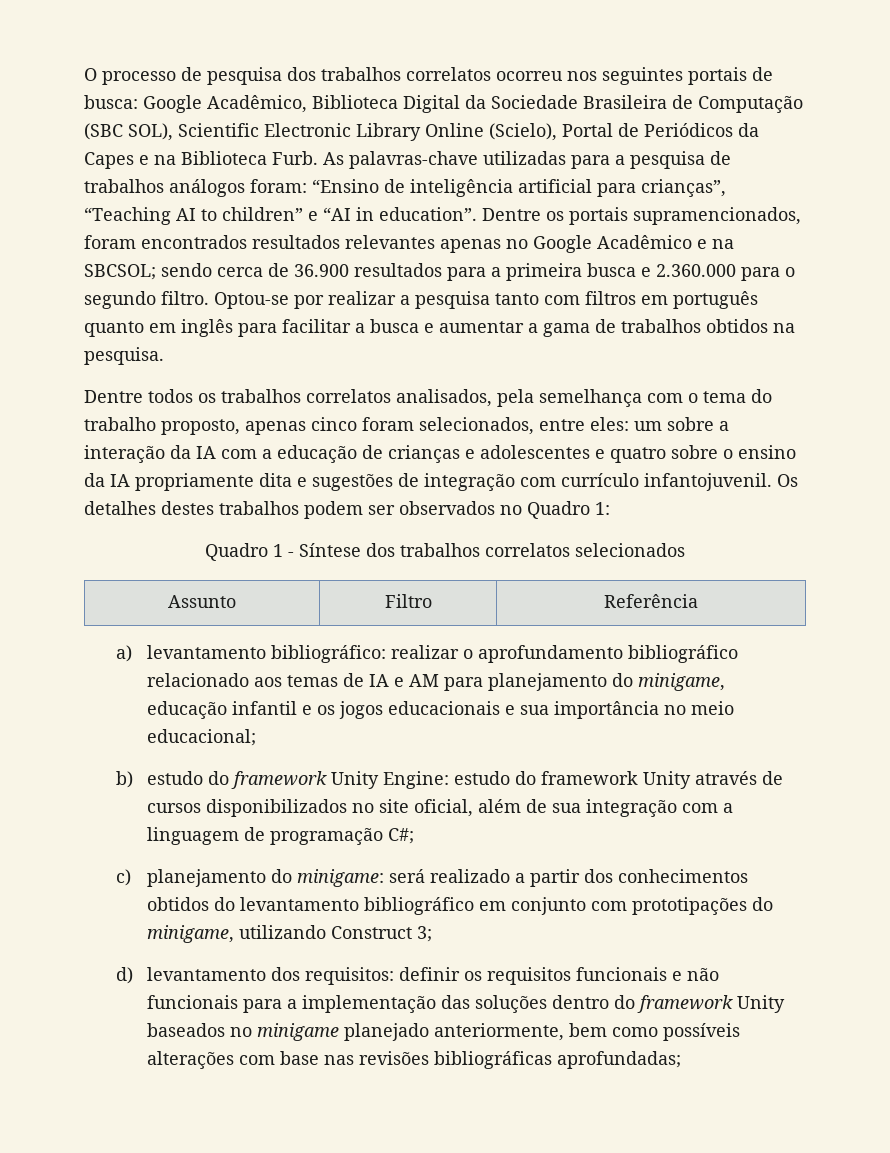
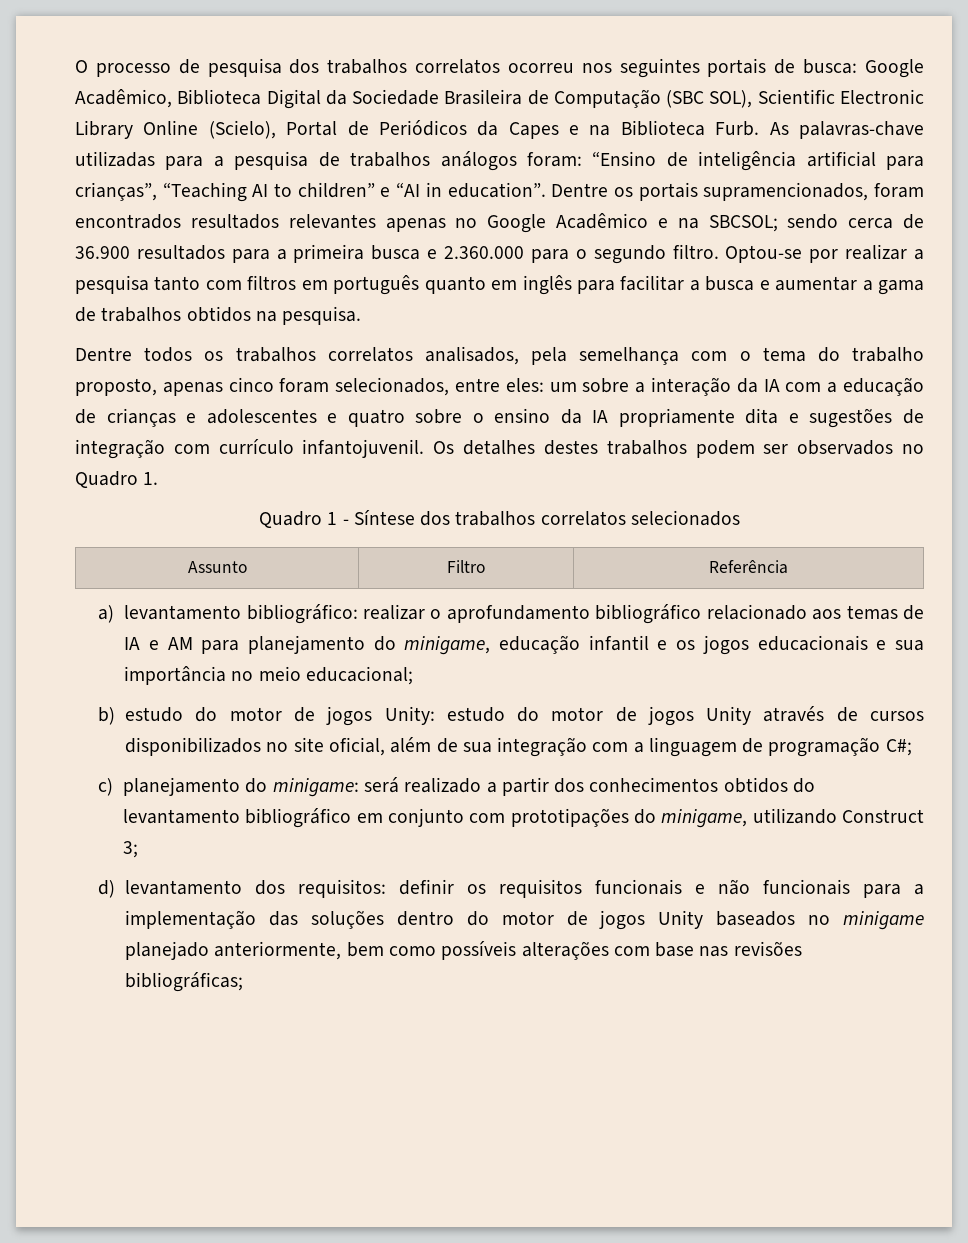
- Os detalhes destes trabalhos podem ser observados no Quadro 1:
+ Os detalhes destes trabalhos podem ser observados no Quadro 1.
- b) estudo do framework Unity Engine: estudo do framework Unity através de cursos disponibilizados no site oficial, além de sua integração com a linguagem de programação C#;
+ b) estudo do motor de jogos Unity: estudo do motor de jogos Unity através de cursos disponibilizados no site oficial, além de sua integração com a linguagem de programação C#;
- d) levantamento dos requisitos: definir os requisitos funcionais e não funcionais para a implementação das soluções dentro do framework Unity baseados no minigame planejado anteriormente, bem como possíveis alterações com base nas revisões bibliográficas aprofundadas;
+ d) levantamento dos requisitos: definir os requisitos funcionais e não funcionais para a implementação das soluções dentro do motor de jogos Unity baseados no minigame planejado anteriormente, bem como possíveis alterações com base nas revisões bibliográficas;

